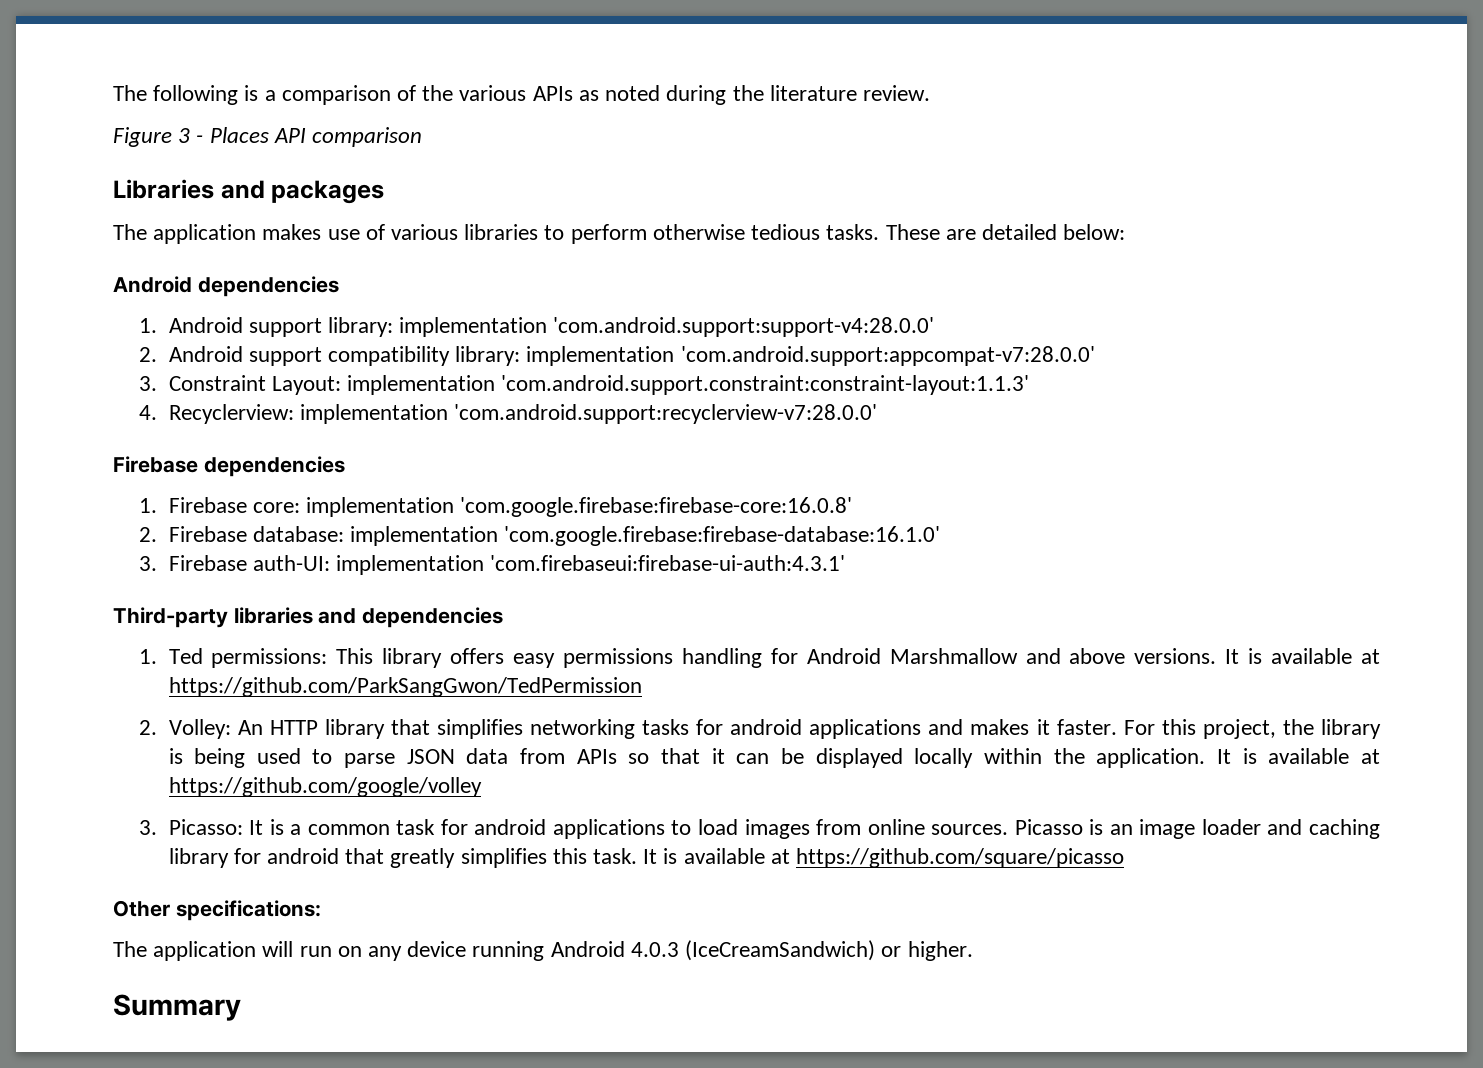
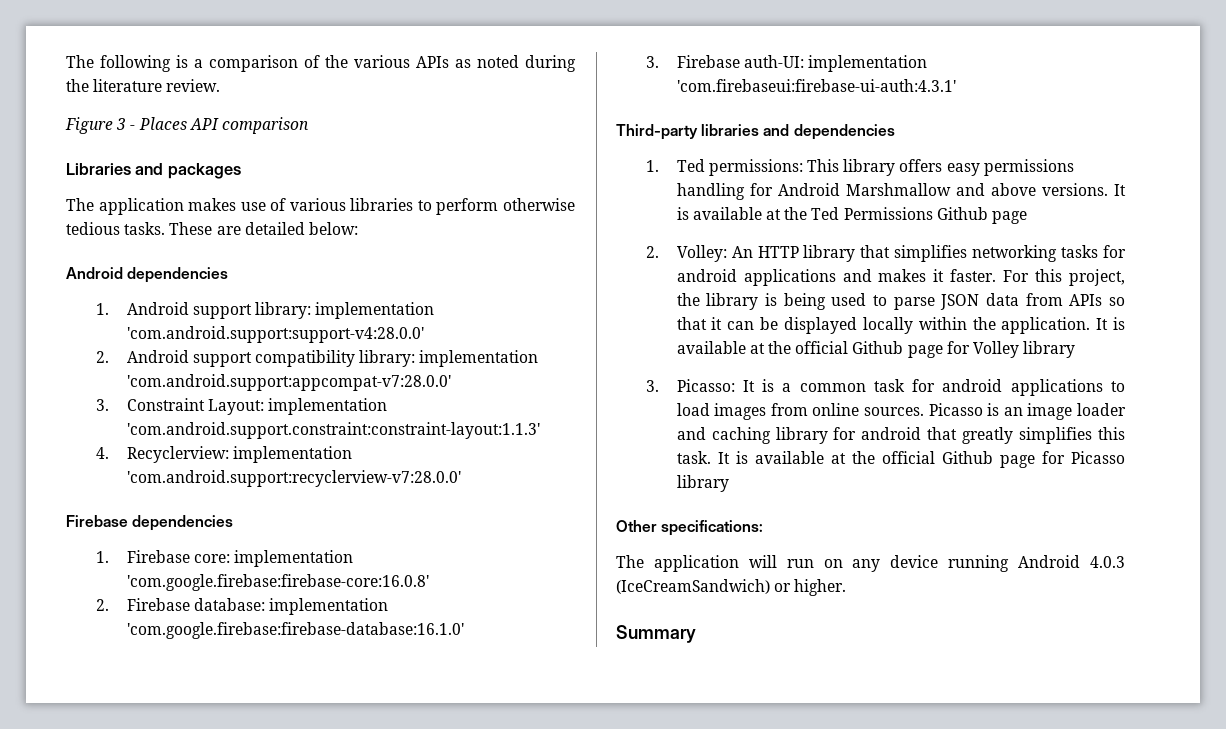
- It is available at https://github.com/ParkSangGwon/TedPermission
+ It is available at the Ted Permissions Github page
- It is available at https://github.com/google/volley
+ It is available at the official Github page for Volley library
- It is available at https://github.com/square/picasso
+ It is available at the official Github page for Picasso library

